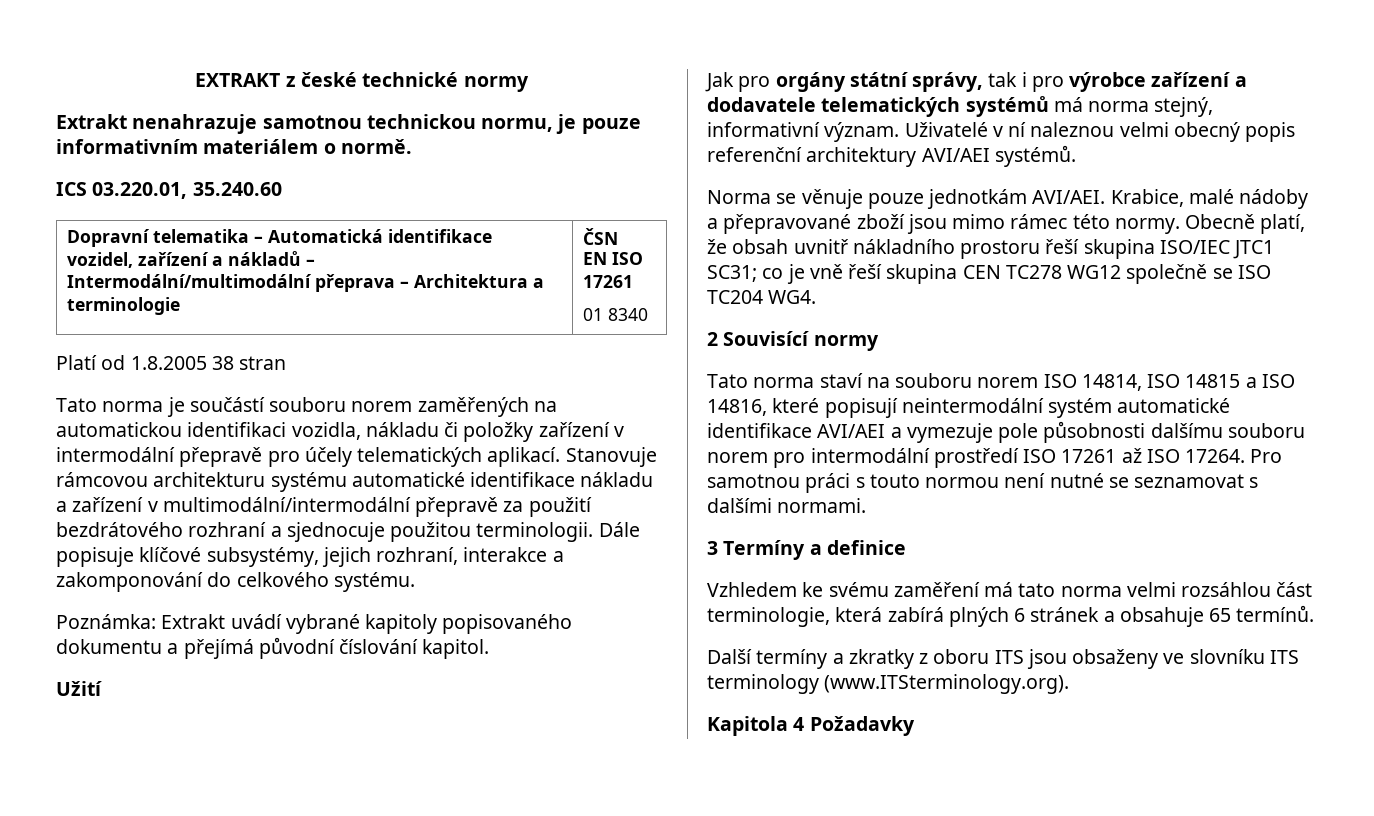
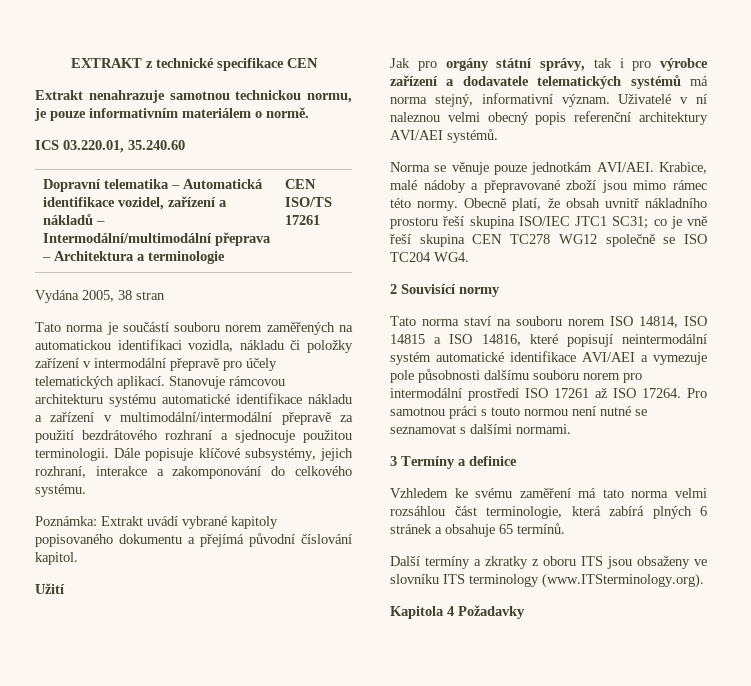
- EXTRAKT z české technické normy
+ EXTRAKT z technické specifikace CEN
- Dopravní telematika – Automatická identifikace vozidel, zařízení a nákladů – Intermodální/multimodální přeprava – Architektura a terminologie | ČSN
- EN ISO 17261
- 01 8340
- Platí od 1.8.2005 38 stran
+ Dopravní telematika – Automatická identifikace vozidel, zařízení a nákladů – Intermodální/multimodální přeprava – Architektura a terminologie | CEN ISO/TS 17261
+ Vydána 2005, 38 stran

